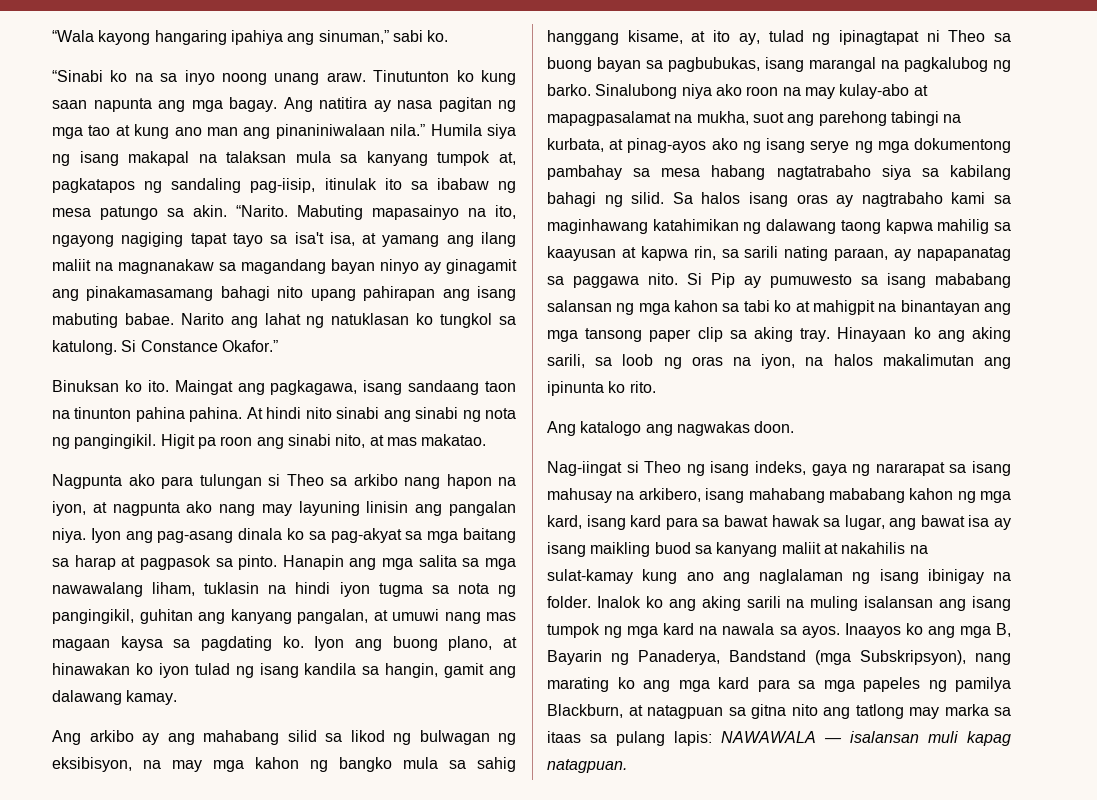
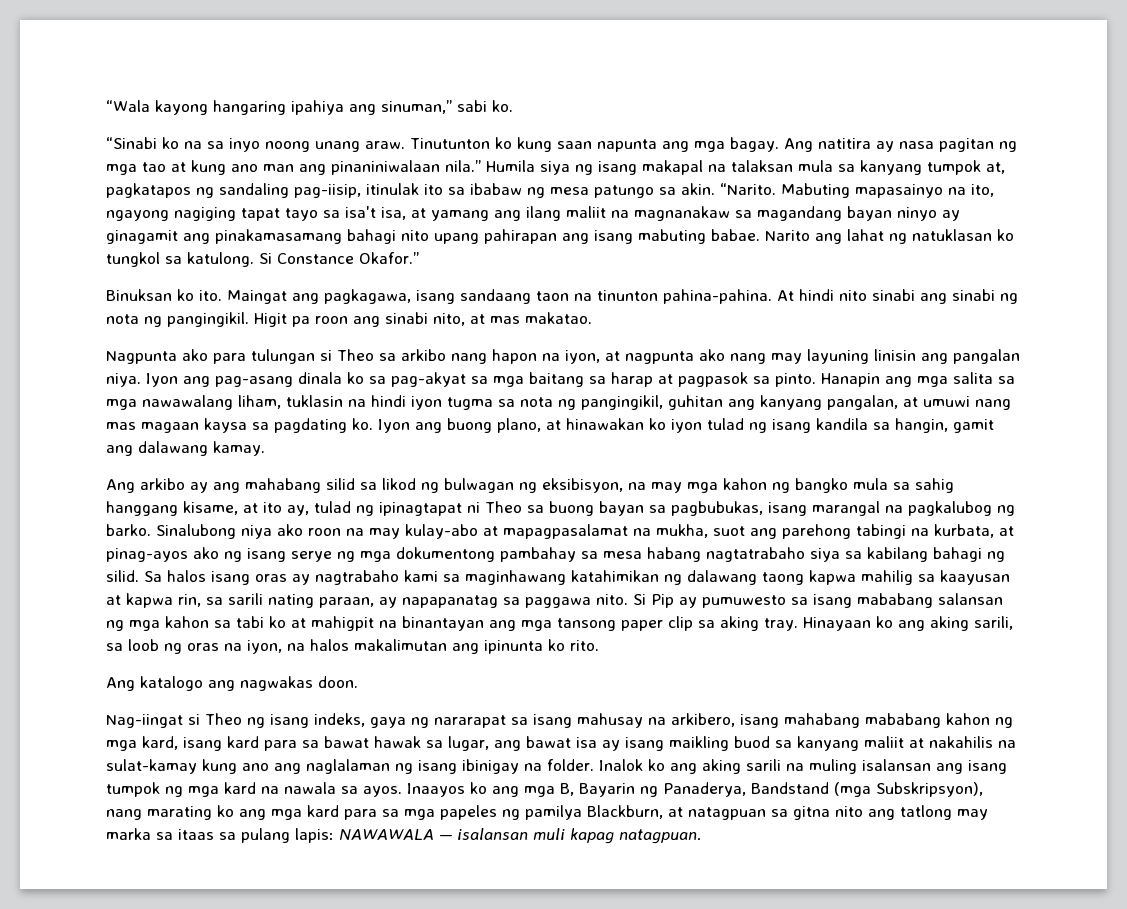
- Maingat ang pagkagawa, isang sandaang taon na tinunton pahina pahina.
+ Maingat ang pagkagawa, isang sandaang taon na tinunton pahina-pahina.

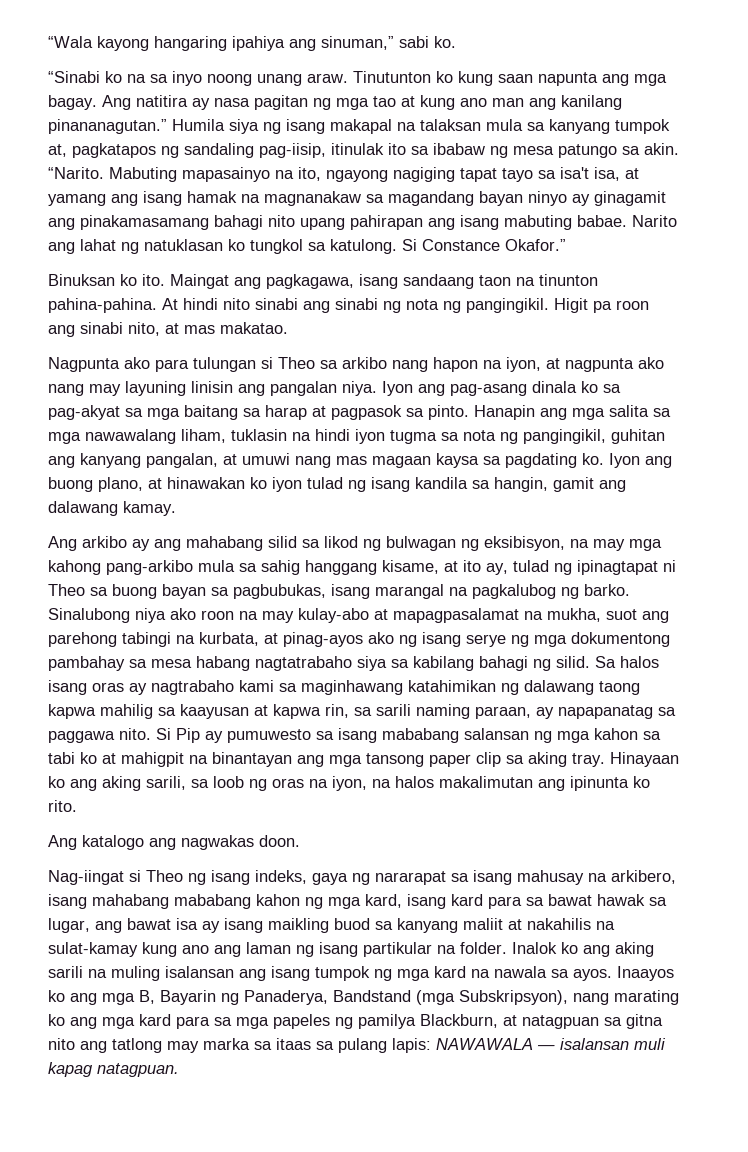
- Ang natitira ay nasa pagitan ng mga tao at kung ano man ang pinaniniwalaan nila.”
+ Ang natitira ay nasa pagitan ng mga tao at kung ano man ang kanilang pinananagutan.”
- Mabuting mapasainyo na ito, ngayong nagiging tapat tayo sa isa't isa, at yamang ang ilang maliit na magnanakaw sa magandang bayan ninyo ay ginagamit ang pinakamasamang bahagi nito upang pahirapan ang isang mabuting babae.
+ Mabuting mapasainyo na ito, ngayong nagiging tapat tayo sa isa't isa, at yamang ang isang hamak na magnanakaw sa magandang bayan ninyo ay ginagamit ang pinakamasamang bahagi nito upang pahirapan ang isang mabuting babae.
- Ang arkibo ay ang mahabang silid sa likod ng bulwagan ng eksibisyon, na may mga kahon ng bangko mula sa sahig hanggang kisame, at ito ay, tulad ng ipinagtapat ni Theo sa buong bayan sa pagbubukas, isang marangal na pagkalubog ng barko.
+ Ang arkibo ay ang mahabang silid sa likod ng bulwagan ng eksibisyon, na may mga kahong pang-arkibo mula sa sahig hanggang kisame, at ito ay, tulad ng ipinagtapat ni Theo sa buong bayan sa pagbubukas, isang marangal na pagkalubog ng barko.
- Sa halos isang oras ay nagtrabaho kami sa maginhawang katahimikan ng dalawang taong kapwa mahilig sa kaayusan at kapwa rin, sa sarili nating paraan, ay napapanatag sa paggawa nito.
+ Sa halos isang oras ay nagtrabaho kami sa maginhawang katahimikan ng dalawang taong kapwa mahilig sa kaayusan at kapwa rin, sa sarili naming paraan, ay napapanatag sa paggawa nito.
- Nag-iingat si Theo ng isang indeks, gaya ng nararapat sa isang mahusay na arkibero, isang mahabang mababang kahon ng mga kard, isang kard para sa bawat hawak sa lugar, ang bawat isa ay isang maikling buod sa kanyang maliit at nakahilis na sulat-kamay kung ano ang naglalaman ng isang ibinigay na folder.
+ Nag-iingat si Theo ng isang indeks, gaya ng nararapat sa isang mahusay na arkibero, isang mahabang mababang kahon ng mga kard, isang kard para sa bawat hawak sa lugar, ang bawat isa ay isang maikling buod sa kanyang maliit at nakahilis na sulat-kamay kung ano ang laman ng isang partikular na folder.

